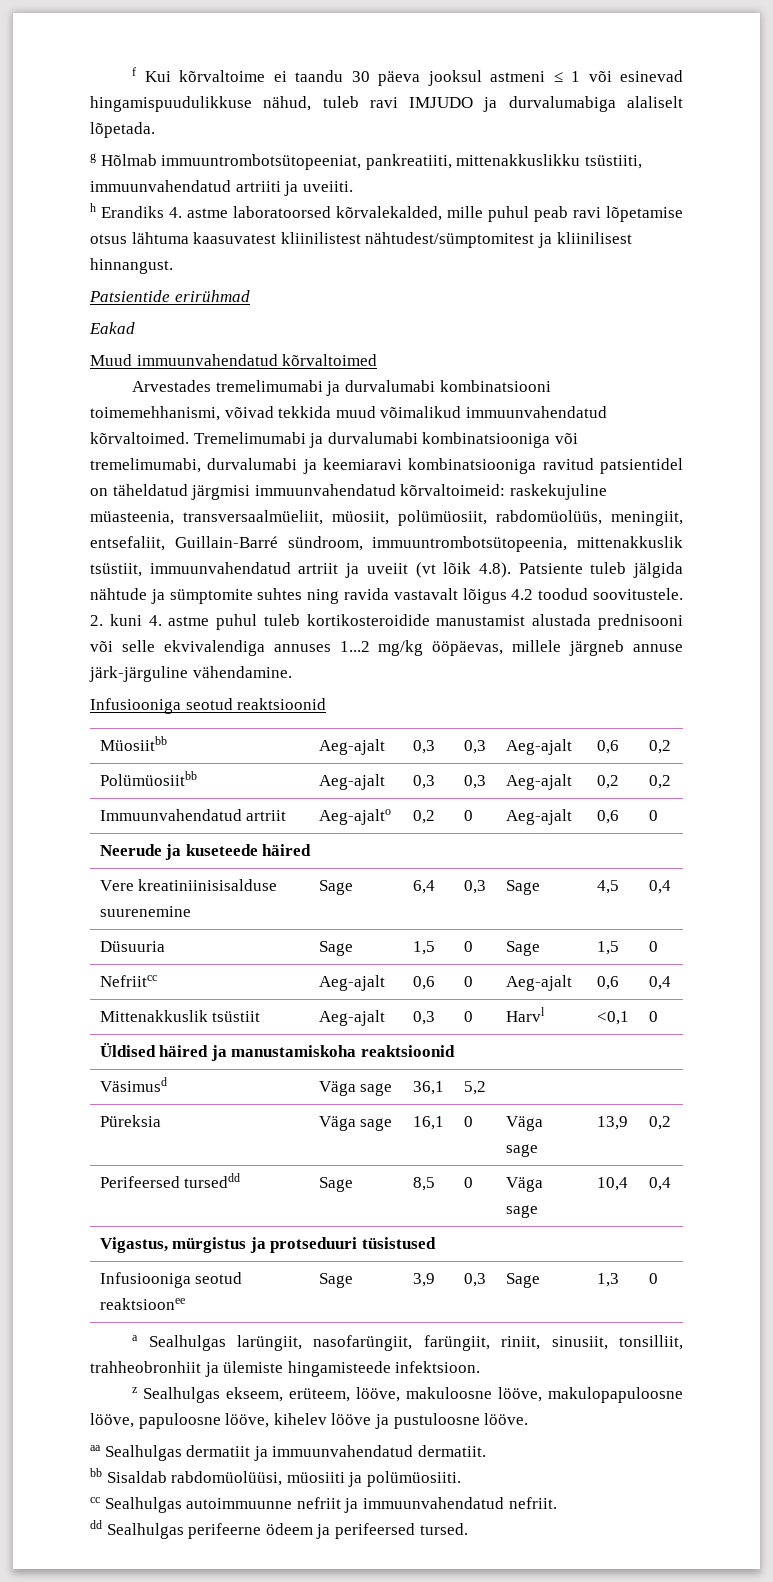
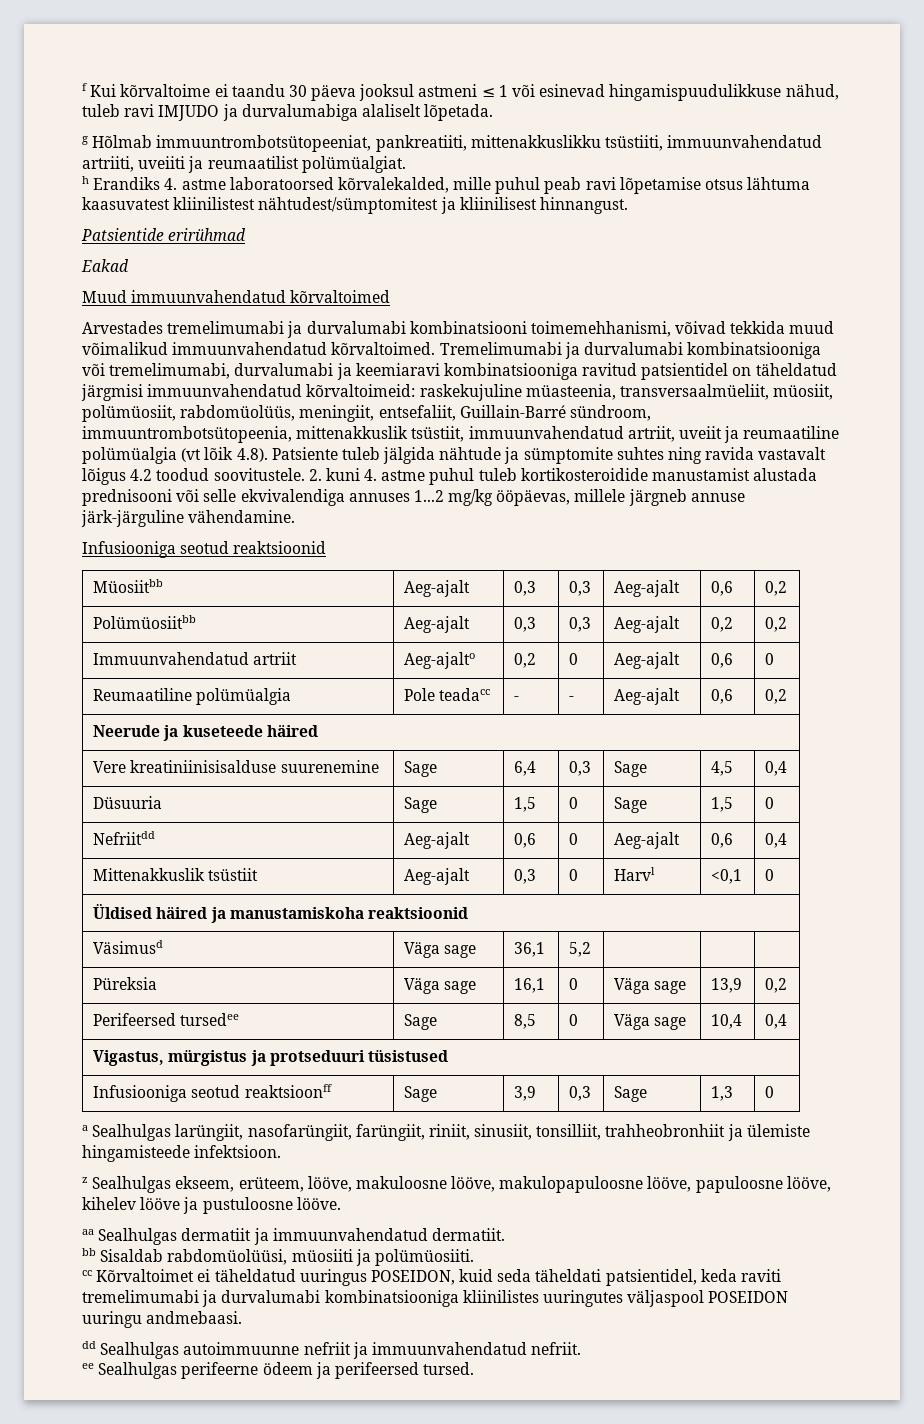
- g Hõlmab immuuntrombotsütopeeniat, pankreatiiti, mittenakkuslikku tsüstiiti, immuunvahendatud artriiti ja uveiiti.
+ g Hõlmab immuuntrombotsütopeeniat, pankreatiiti, mittenakkuslikku tsüstiiti, immuunvahendatud artriiti, uveiiti ja reumaatilist polümüalgiat.
- Tremelimumabi ja durvalumabi kombinatsiooniga või tremelimumabi, durvalumabi ja keemiaravi kombinatsiooniga ravitud patsientidel on täheldatud järgmisi immuunvahendatud kõrvaltoimeid: raskekujuline müasteenia, transversaalmüeliit, müosiit, polümüosiit, rabdomüolüüs, meningiit, entsefaliit, Guillain-Barré sündroom, immuuntrombotsütopeenia, mittenakkuslik tsüstiit, immuunvahendatud artriit ja uveiit (vt lõik 4.8). Patsiente tuleb jälgida nähtude ja sümptomite suhtes ning ravida vastavalt lõigus 4.2 toodud soovitustele.
+ Tremelimumabi ja durvalumabi kombinatsiooniga või tremelimumabi, durvalumabi ja keemiaravi kombinatsiooniga ravitud patsientidel on täheldatud järgmisi immuunvahendatud kõrvaltoimeid: raskekujuline müasteenia, transversaalmüeliit, müosiit, polümüosiit, rabdomüolüüs, meningiit, entsefaliit, Guillain-Barré sündroom, immuuntrombotsütopeenia, mittenakkuslik tsüstiit, immuunvahendatud artriit, uveiit ja reumaatiline polümüalgia (vt lõik 4.8). Patsiente tuleb jälgida nähtude ja sümptomite suhtes ning ravida vastavalt lõigus 4.2 toodud soovitustele.
+ Reumaatiline polümüalgia | Pole teadacc | - | - | Aeg-ajalt | 0,6 | 0,2
- Nefriitcc | Aeg-ajalt | 0,6 | 0 | Aeg-ajalt | 0,6 | 0,4
+ Nefriitdd | Aeg-ajalt | 0,6 | 0 | Aeg-ajalt | 0,6 | 0,4
- Perifeersed turseddd | Sage | 8,5 | 0 | Väga sage | 10,4 | 0,4
+ Perifeersed tursedee | Sage | 8,5 | 0 | Väga sage | 10,4 | 0,4
- Infusiooniga seotud reaktsioonee | Sage | 3,9 | 0,3 | Sage | 1,3 | 0
+ Infusiooniga seotud reaktsioonff | Sage | 3,9 | 0,3 | Sage | 1,3 | 0
- cc Sealhulgas autoimmuunne nefriit ja immuunvahendatud nefriit.
+ cc Kõrvaltoimet ei täheldatud uuringus POSEIDON, kuid seda täheldati patsientidel, keda raviti tremelimumabi ja durvalumabi kombinatsiooniga kliinilistes uuringutes väljaspool POSEIDON uuringu andmebaasi.
+ dd Sealhulgas autoimmuunne nefriit ja immuunvahendatud nefriit.
- dd Sealhulgas perifeerne ödeem ja perifeersed tursed.
+ ee Sealhulgas perifeerne ödeem ja perifeersed tursed.

